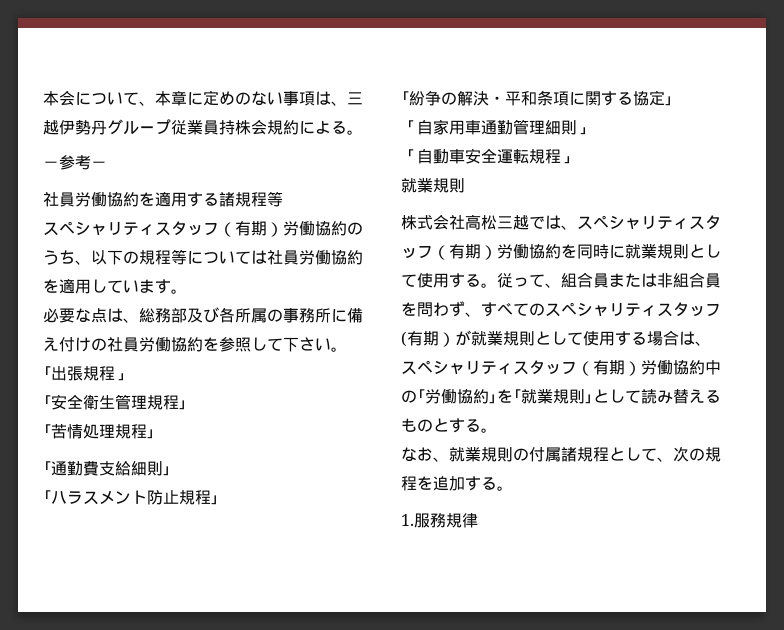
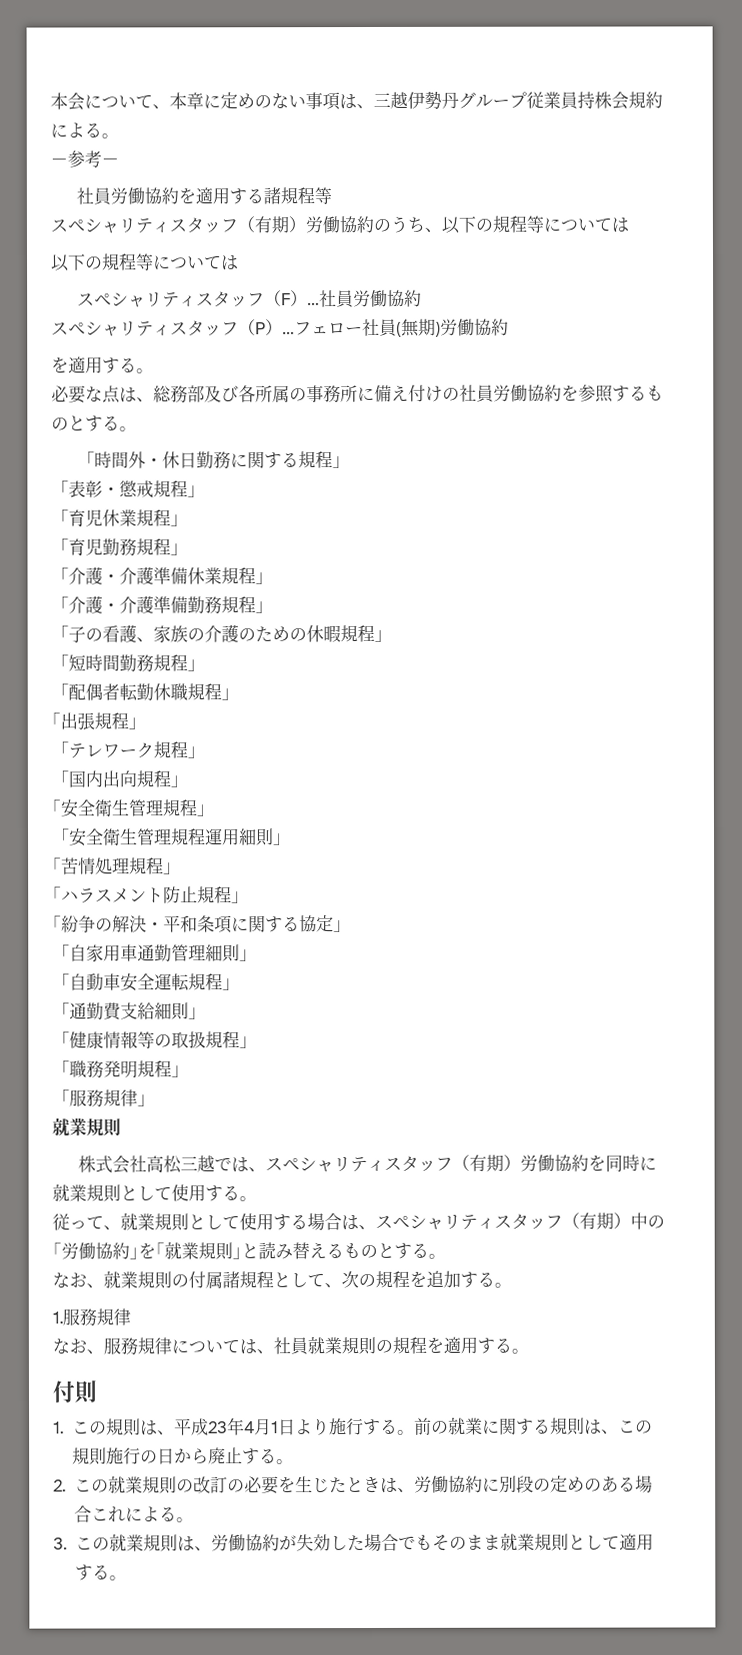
- スペシャリティスタッフ（有期）労働協約のうち、以下の規程等については社員労働協約を適用しています。
+ スペシャリティスタッフ（有期）労働協約のうち、以下の規程等については
+ 以下の規程等については
+ スペシャリティスタッフ（F）…社員労働協約
+ スペシャリティスタッフ（P）…フェロー社員(無期)労働協約
+ を適用する。
- 必要な点は、総務部及び各所属の事務所に備え付けの社員労働協約を参照して下さい。
- ｢出張規程」
+ 必要な点は、総務部及び各所属の事務所に備え付けの社員労働協約を参照するものとする。
+ 「時間外・休日勤務に関する規程」
+ 「表彰・懲戒規程」
+ 「育児休業規程」
+ 「育児勤務規程」
+ 「介護・介護準備休業規程」
+ 「介護・介護準備勤務規程」
+ 「子の看護、家族の介護のための休暇規程」
+ 「短時間勤務規程」
+ 「配偶者転勤休職規程」
+ ｢出張規程｣
+ 「テレワーク規程」
+ 「国内出向規程」
+ 「安全衛生管理規程運用細則」
- ｢通勤費支給細則｣
+ 「通勤費支給細則」
+ 「健康情報等の取扱規程」
+ 「職務発明規程」
+ 「服務規律」
- 株式会社高松三越では、スペシャリティスタッフ（有期）労働協約を同時に就業規則として使用する。従って、組合員または非組合員を問わず、すべてのスペシャリティスタッフ(有期）が就業規則として使用する場合は、スペシャリティスタッフ（有期）労働協約中の｢労働協約｣を｢就業規則｣として読み替えるものとする。
+ 株式会社高松三越では、スペシャリティスタッフ（有期）労働協約を同時に就業規則として使用する。
+ 従って、就業規則として使用する場合は、スペシャリティスタッフ（有期）中の｢労働協約｣を｢就業規則｣と読み替えるものとする。
+ なお、服務規律については、社員就業規則の規程を適用する。
+ 付則
+ 1.この規則は、平成23年4月1日より施行する。前の就業に関する規則は、この規則施行の日から廃止する。
+ 2.この就業規則の改訂の必要を生じたときは、労働協約に別段の定めのある場合これによる。
+ 3.この就業規則は、労働協約が失効した場合でもそのまま就業規則として適用する。

